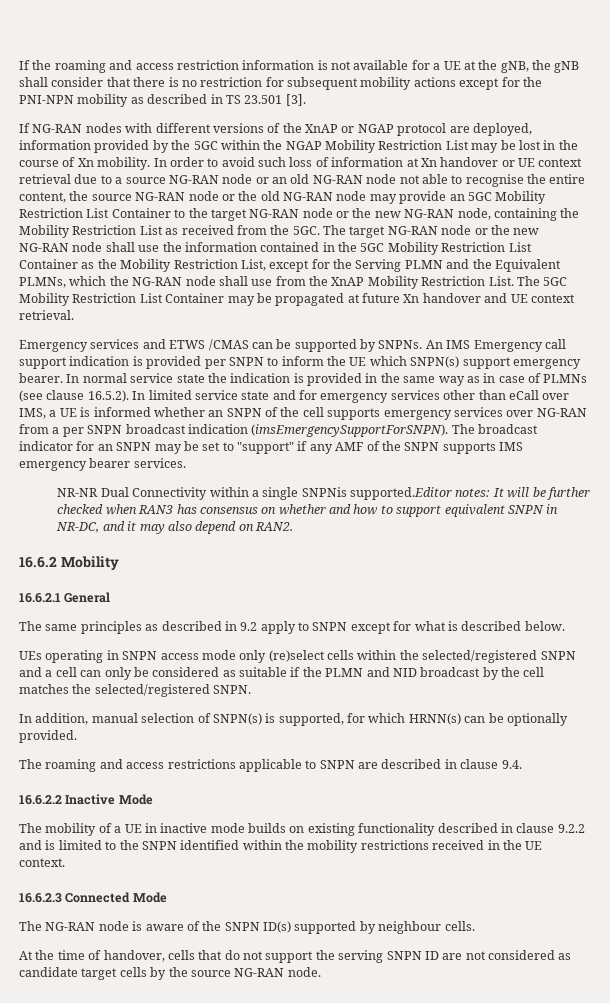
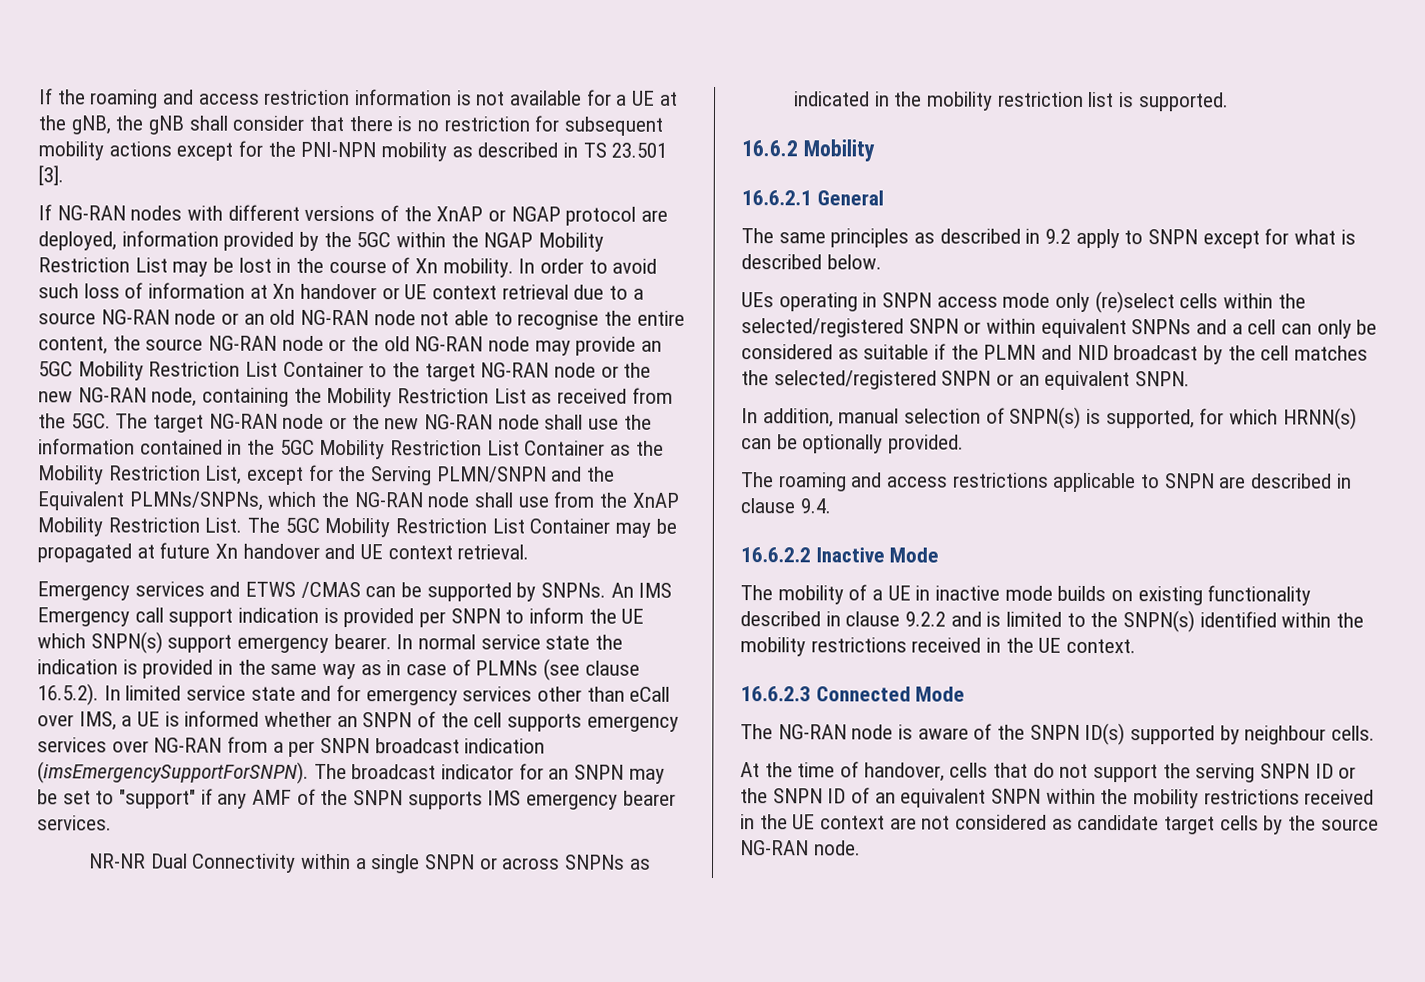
- The target NG-RAN node or the new NG-RAN node shall use the information contained in the 5GC Mobility Restriction List Container as the Mobility Restriction List, except for the Serving PLMN and the Equivalent PLMNs, which the NG-RAN node shall use from the XnAP Mobility Restriction List.
+ The target NG-RAN node or the new NG-RAN node shall use the information contained in the 5GC Mobility Restriction List Container as the Mobility Restriction List, except for the Serving PLMN/SNPN and the Equivalent PLMNs/SNPNs, which the NG-RAN node shall use from the XnAP Mobility Restriction List.
- NR-NR Dual Connectivity within a single SNPNis supported.Editor notes: It will be further checked when RAN3 has consensus on whether and how to support equivalent SNPN in NR-DC, and it may also depend on RAN2.
+ NR-NR Dual Connectivity within a single SNPN or across SNPNs as indicated in the mobility restriction list is supported.
- UEs operating in SNPN access mode only (re)select cells within the selected/registered SNPN and a cell can only be considered as suitable if the PLMN and NID broadcast by the cell matches the selected/registered SNPN.
+ UEs operating in SNPN access mode only (re)select cells within the selected/registered SNPN or within equivalent SNPNs and a cell can only be considered as suitable if the PLMN and NID broadcast by the cell matches the selected/registered SNPN or an equivalent SNPN.
- The mobility of a UE in inactive mode builds on existing functionality described in clause 9.2.2 and is limited to the SNPN identified within the mobility restrictions received in the UE context.
+ The mobility of a UE in inactive mode builds on existing functionality described in clause 9.2.2 and is limited to the SNPN(s) identified within the mobility restrictions received in the UE context.
- At the time of handover, cells that do not support the serving SNPN ID are not considered as candidate target cells by the source NG-RAN node.
+ At the time of handover, cells that do not support the serving SNPN ID or the SNPN ID of an equivalent SNPN within the mobility restrictions received in the UE context are not considered as candidate target cells by the source NG-RAN node.

